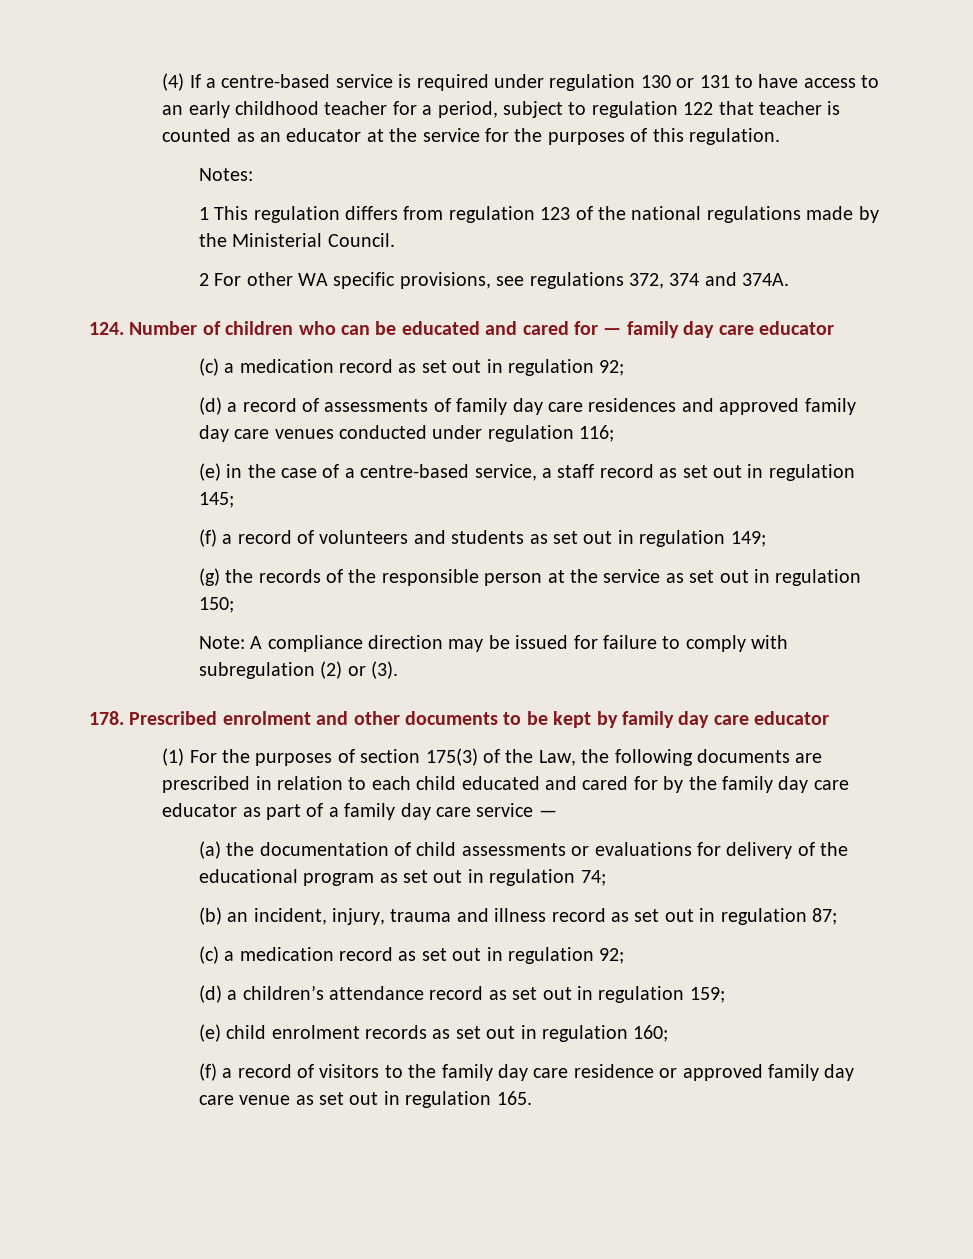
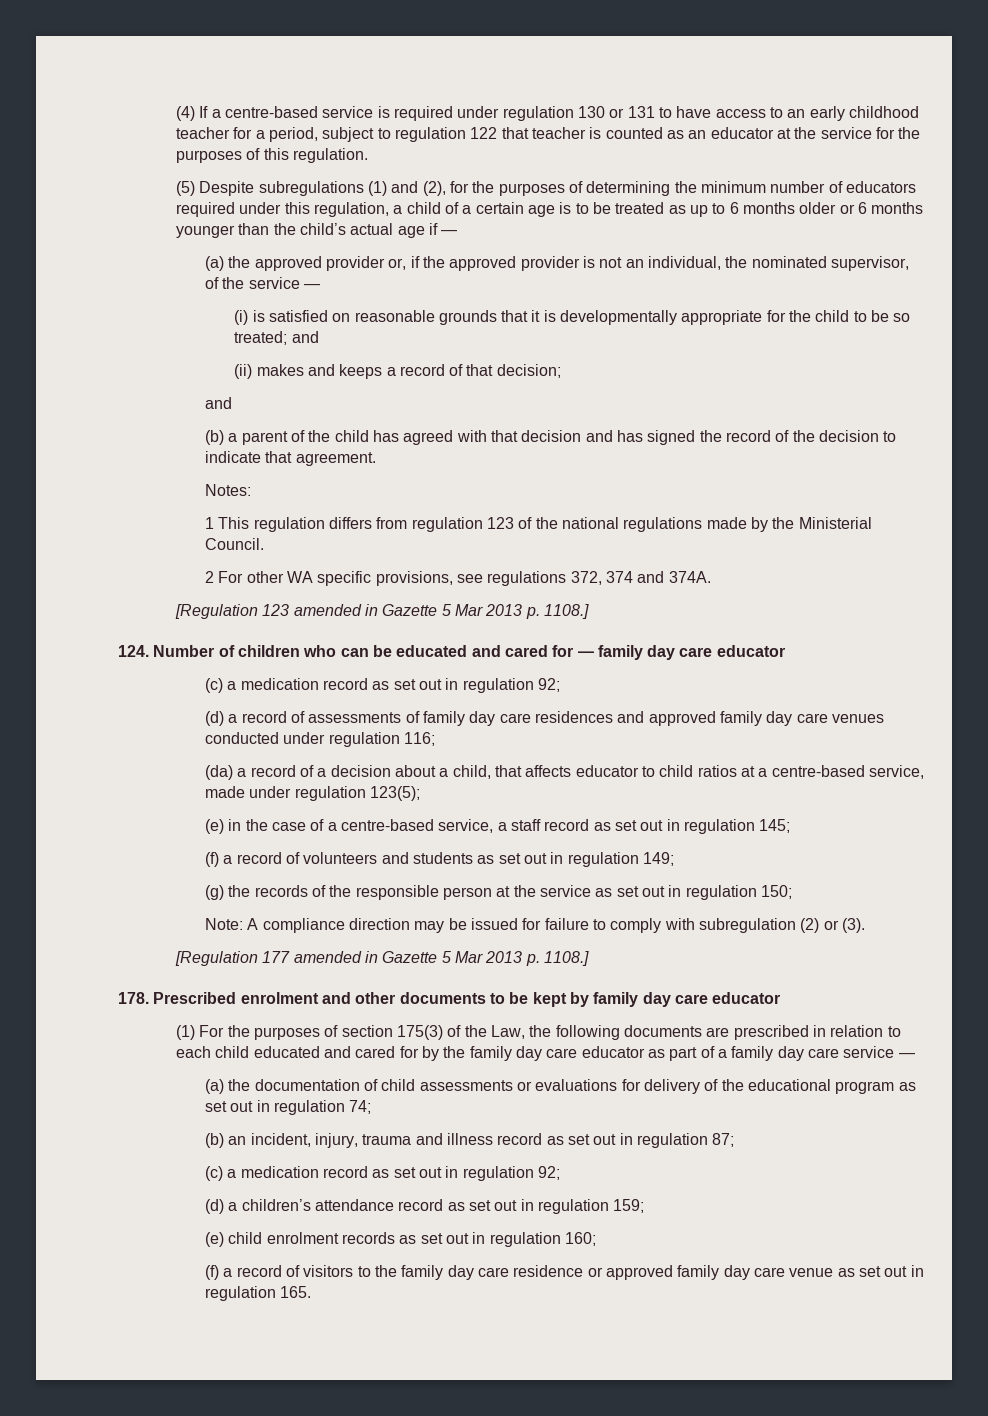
+ (5) Despite subregulations (1) and (2), for the purposes of determining the minimum number of educators required under this regulation, a child of a certain age is to be treated as up to 6 months older or 6 months younger than the child’s actual age if —
+ (a) the approved provider or, if the approved provider is not an individual, the nominated supervisor, of the service —
+ (i) is satisfied on reasonable grounds that it is developmentally appropriate for the child to be so treated; and
+ (ii) makes and keeps a record of that decision;
+ and
+ (b) a parent of the child has agreed with that decision and has signed the record of the decision to indicate that agreement.
+ [Regulation 123 amended in Gazette 5 Mar 2013 p. 1108.]
+ (da) a record of a decision about a child, that affects educator to child ratios at a centre-based service, made under regulation 123(5);
+ [Regulation 177 amended in Gazette 5 Mar 2013 p. 1108.]

